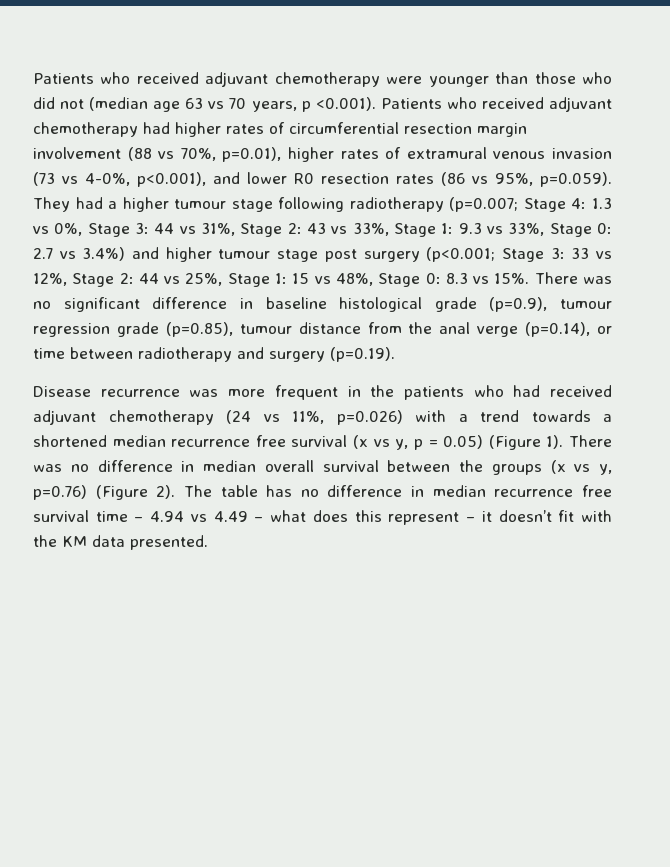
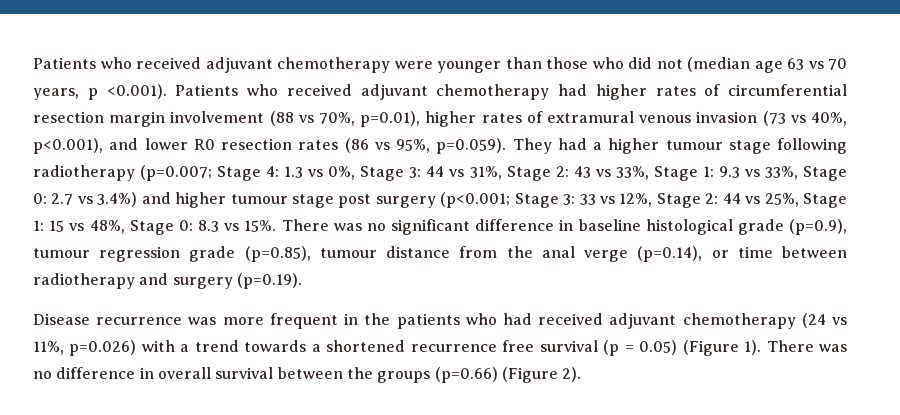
- Patients who received adjuvant chemotherapy were younger than those who did not (median age 63 vs 70 years, p <0.001). Patients who received adjuvant chemotherapy had higher rates of circumferential resection margin involvement (88 vs 70%, p=0.01), higher rates of extramural venous invasion (73 vs 4-0%, p<0.001), and lower R0 resection rates (86 vs 95%, p=0.059). They had a higher tumour stage following radiotherapy (p=0.007;
+ Patients who received adjuvant chemotherapy were younger than those who did not (median age 63 vs 70 years, p <0.001). Patients who received adjuvant chemotherapy had higher rates of circumferential resection margin involvement (88 vs 70%, p=0.01), higher rates of extramural venous invasion (73 vs 40%, p<0.001), and lower R0 resection rates (86 vs 95%, p=0.059). They had a higher tumour stage following radiotherapy (p=0.007;
- Disease recurrence was more frequent in the patients who had received adjuvant chemotherapy (24 vs 11%, p=0.026) with a trend towards a shortened median recurrence free survival (x vs y, p = 0.05) (Figure 1).
+ Disease recurrence was more frequent in the patients who had received adjuvant chemotherapy (24 vs 11%, p=0.026) with a trend towards a shortened recurrence free survival (p = 0.05) (Figure 1).
- There was no difference in median overall survival between the groups (x vs y, p=0.76) (Figure 2). The table has no difference in median recurrence free survival time – 4.94 vs 4.49 – what does this represent – it doesn’t fit with the KM data presented.
+ There was no difference in overall survival between the groups (p=0.66) (Figure 2).

